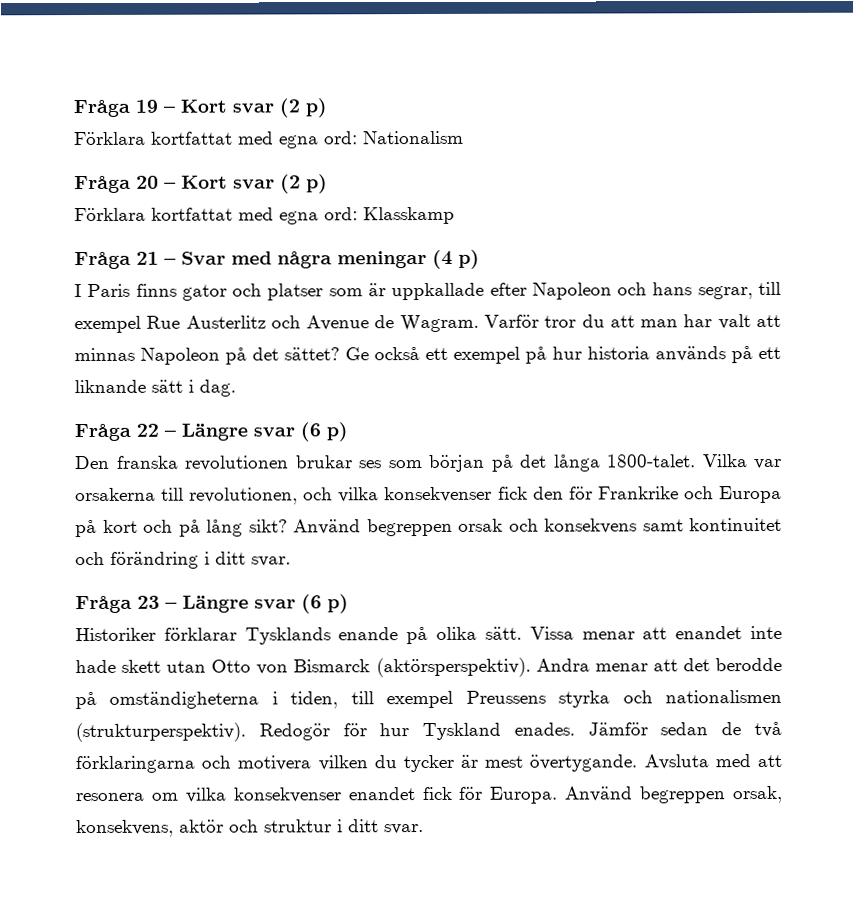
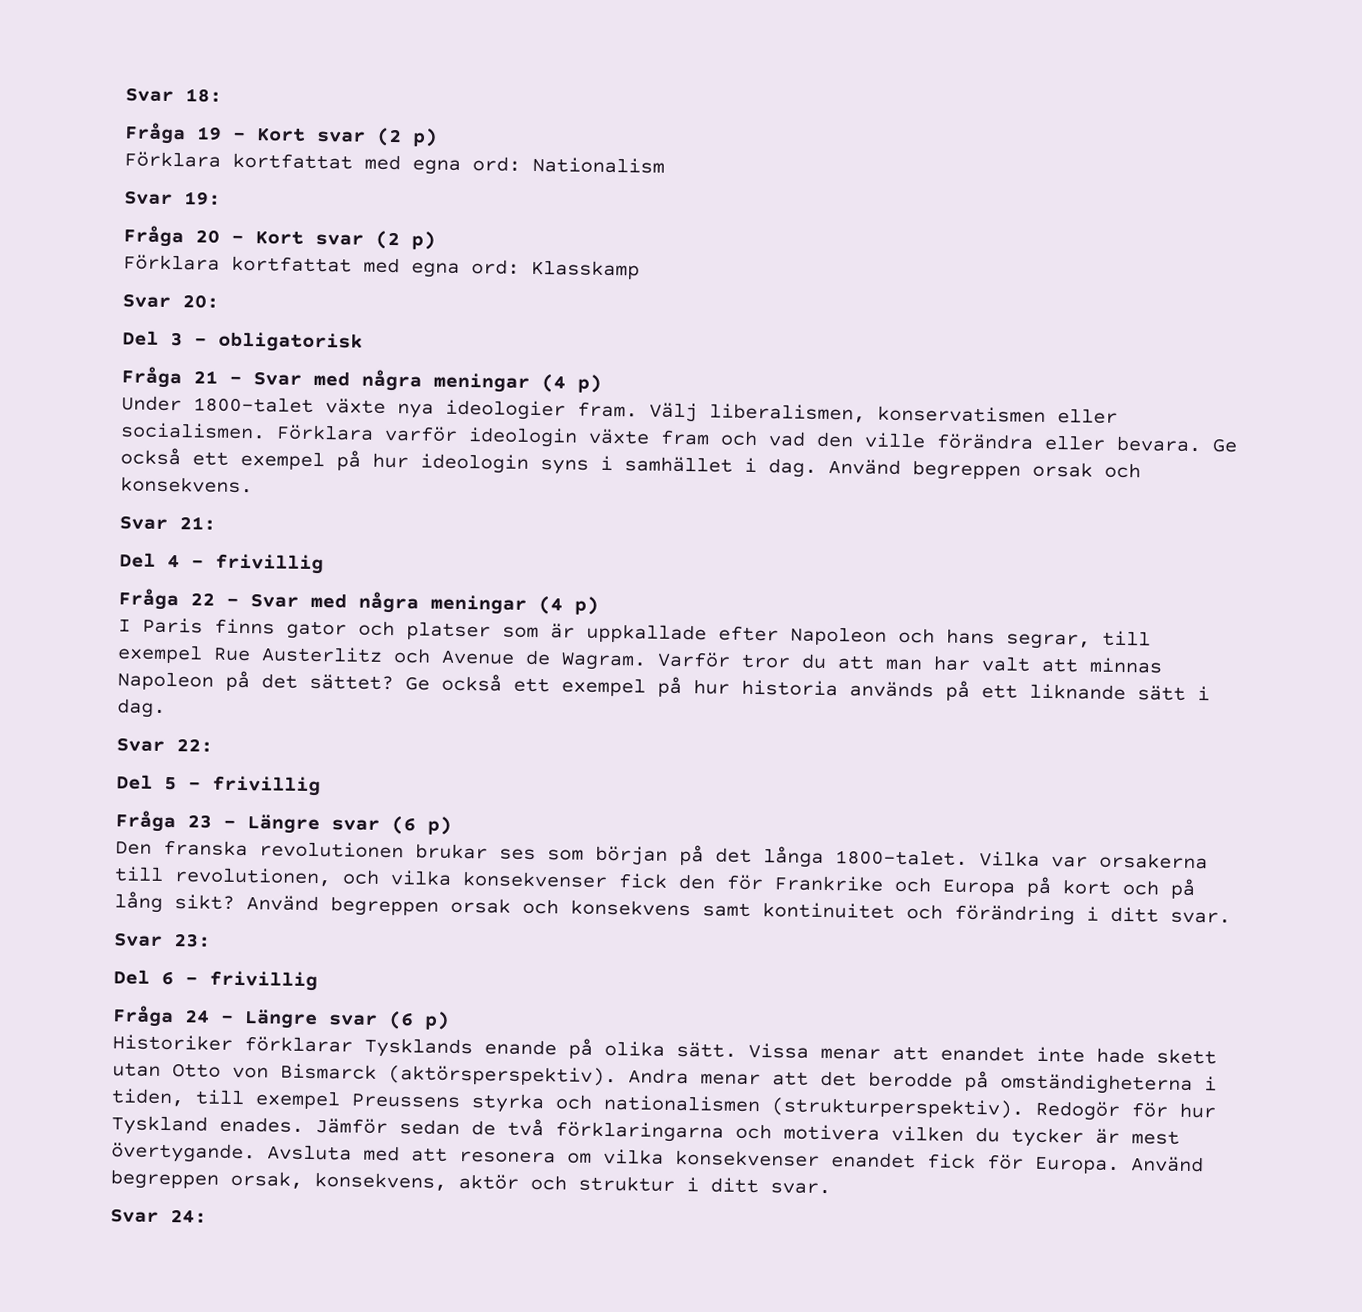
+ Svar 18:
+ Svar 19:
+ Svar 20:
+ Del 3 – obligatorisk
+ Under 1800-talet växte nya ideologier fram. Välj liberalismen, konservatismen eller socialismen. Förklara varför ideologin växte fram och vad den ville förändra eller bevara. Ge också ett exempel på hur ideologin syns i samhället i dag. Använd begreppen orsak och konsekvens.
+ Svar 21:
+ Del 4 – frivillig
+ Fråga 22 – Svar med några meningar (4 p)
- Fråga 22 – Längre svar (6 p)
+ Svar 22:
+ Del 5 – frivillig
+ Fråga 23 – Längre svar (6 p)
- Fråga 23 – Längre svar (6 p)
+ Svar 23:
+ Del 6 – frivillig
+ Fråga 24 – Längre svar (6 p)
+ Svar 24:

